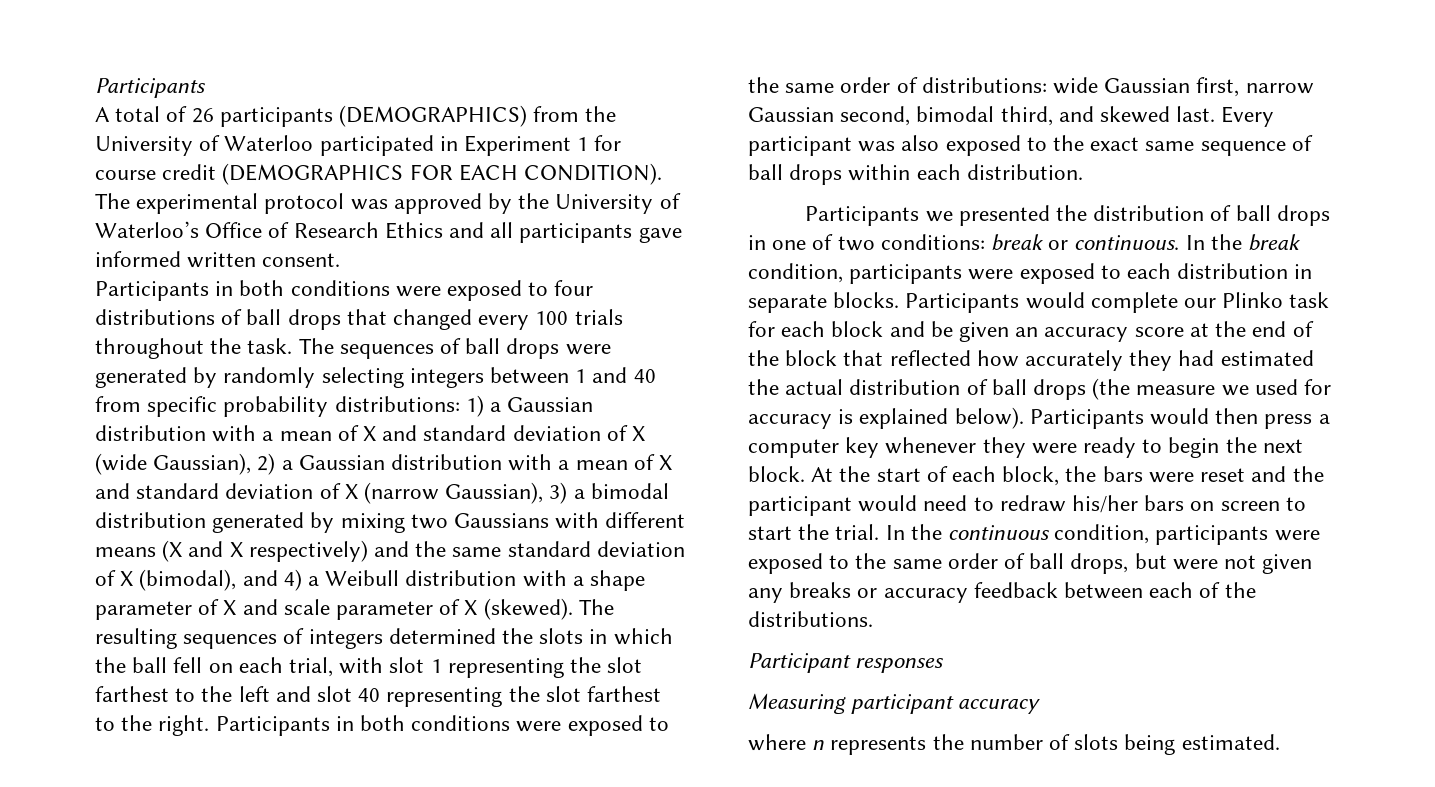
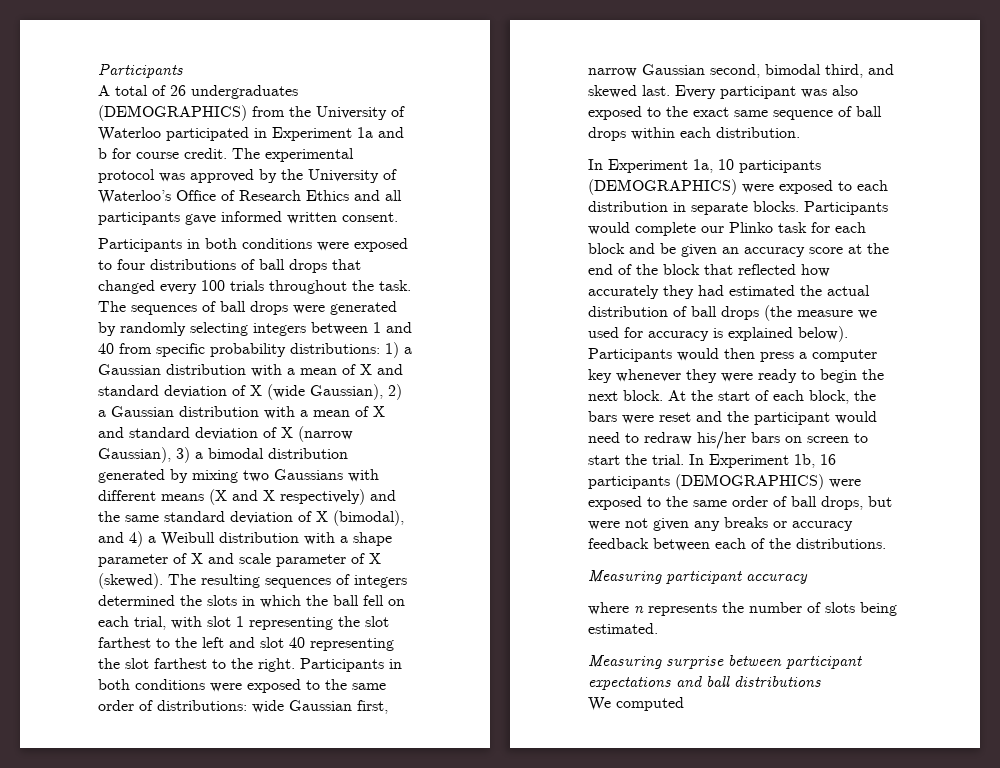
- A total of 26 participants (DEMOGRAPHICS) from the University of Waterloo participated in Experiment 1 for course credit (DEMOGRAPHICS FOR EACH CONDITION).
+ A total of 26 undergraduates (DEMOGRAPHICS) from the University of Waterloo participated in Experiment 1a and b for course credit.
- Participants we presented the distribution of ball drops in one of two conditions: break or continuous. In the break condition, participants were exposed to each distribution in separate blocks.
+ In Experiment 1a, 10 participants (DEMOGRAPHICS) were exposed to each distribution in separate blocks.
- In the continuous condition, participants were exposed to the same order of ball drops, but were not given any breaks or accuracy feedback between each of the distributions.
+ In Experiment 1b, 16 participants (DEMOGRAPHICS) were exposed to the same order of ball drops, but were not given any breaks or accuracy feedback between each of the distributions.
- Participant responses
+ Measuring surprise between participant expectations and ball distributions
+ We computed

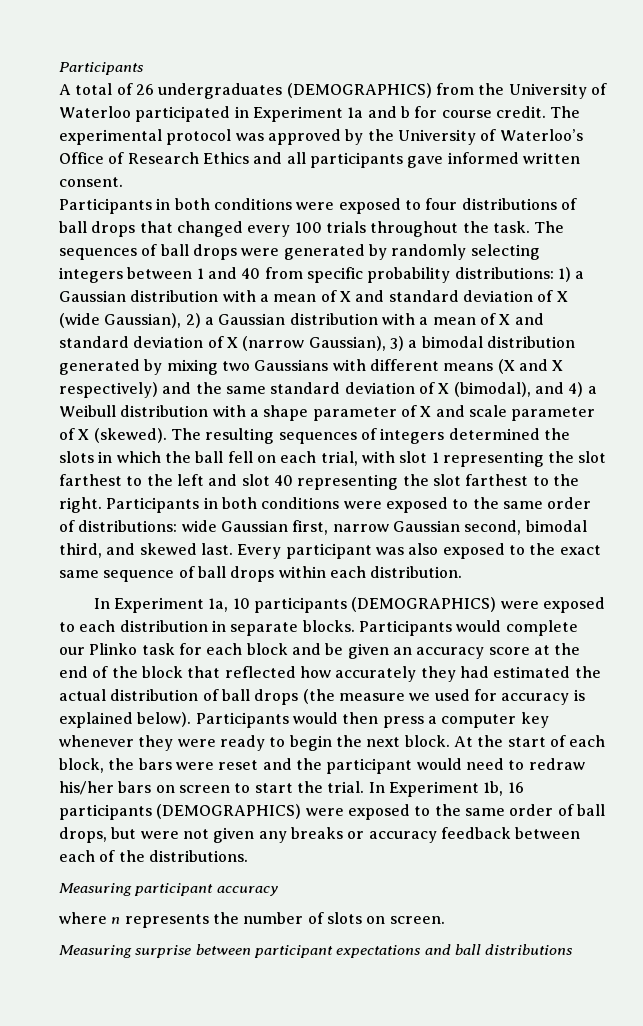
- where n represents the number of slots being estimated.
+ where n represents the number of slots on screen.
- We computed

